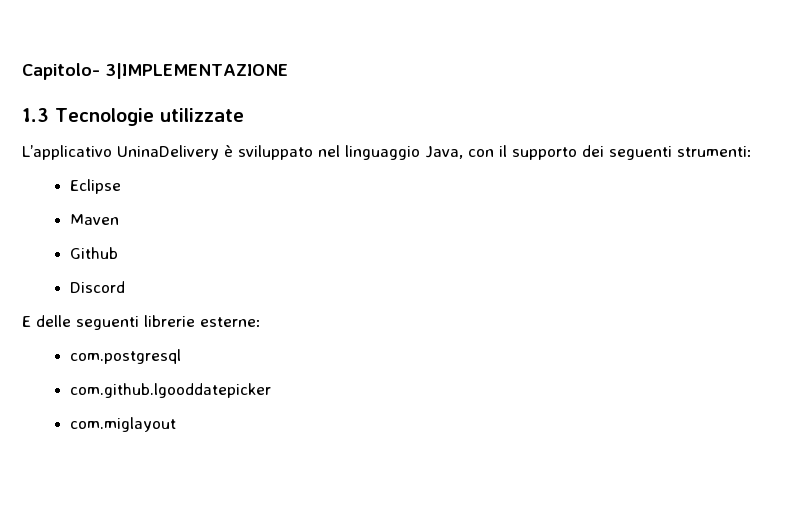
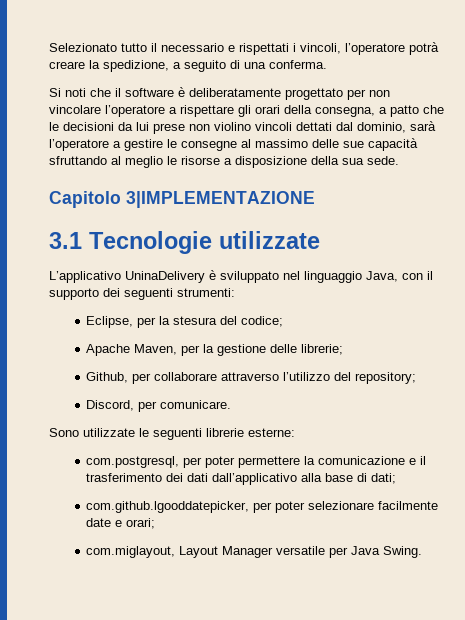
- Capitolo- 3|IMPLEMENTAZIONE
+ Selezionato tutto il necessario e rispettati i vincoli, l’operatore potrà creare la spedizione, a seguito di una conferma.
+ Si noti che il software è deliberatamente progettato per non vincolare l’operatore a rispettare gli orari della consegna, a patto che le decisioni da lui prese non violino vincoli dettati dal dominio, sarà l’operatore a gestire le consegne al massimo delle sue capacità sfruttando al meglio le risorse a disposizione della sua sede.
+ Capitolo 3|IMPLEMENTAZIONE
- 1.3 Tecnologie utilizzate
+ 3.1 Tecnologie utilizzate
- Eclipse
- Maven
- Github
- Discord
- E delle seguenti librerie esterne:
- com.postgresql
- com.github.lgooddatepicker
- com.miglayout
+ Eclipse, per la stesura del codice;
+ Apache Maven, per la gestione delle librerie;
+ Github, per collaborare attraverso l’utilizzo del repository;
+ Discord, per comunicare.
+ Sono utilizzate le seguenti librerie esterne:
+ com.postgresql, per poter permettere la comunicazione e il trasferimento dei dati dall’applicativo alla base di dati;
+ com.github.lgooddatepicker, per poter selezionare facilmente date e orari;
+ com.miglayout, Layout Manager versatile per Java Swing.

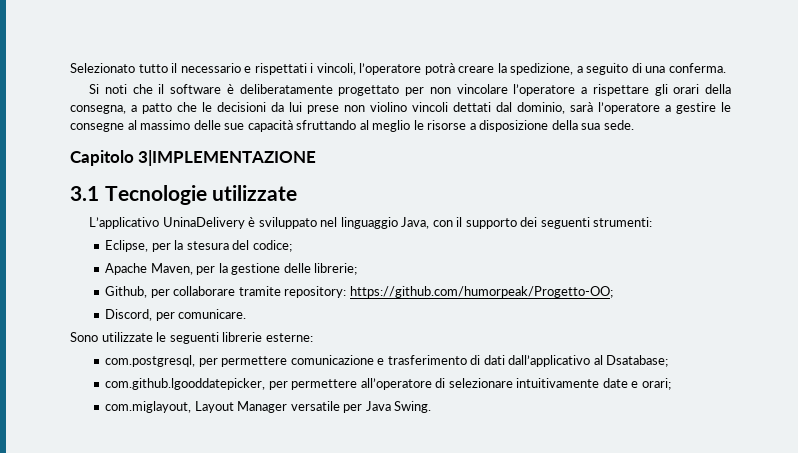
- Github, per collaborare attraverso l’utilizzo del repository;
+ Github, per collaborare tramite repository: https://github.com/humorpeak/Progetto-OO;
- com.postgresql, per poter permettere la comunicazione e il trasferimento dei dati dall’applicativo alla base di dati;
- com.github.lgooddatepicker, per poter selezionare facilmente date e orari;
+ com.postgresql, per permettere comunicazione e trasferimento di dati dall’applicativo al Dsatabase;
+ com.github.lgooddatepicker, per permettere all’operatore di selezionare intuitivamente date e orari;

